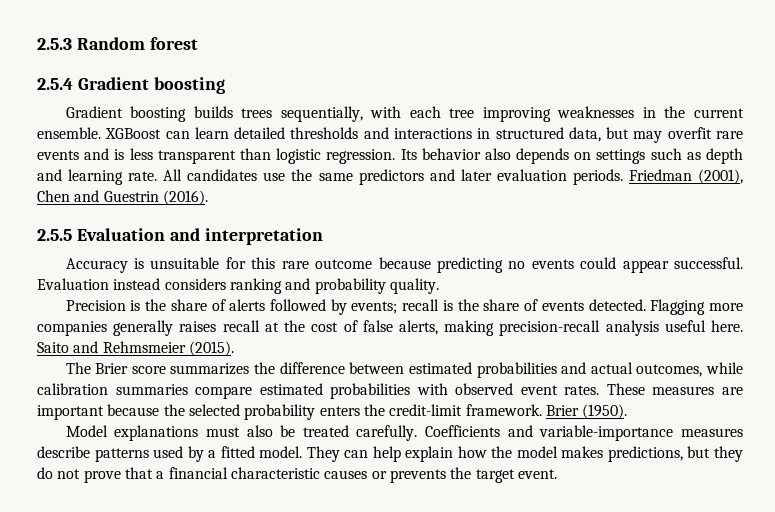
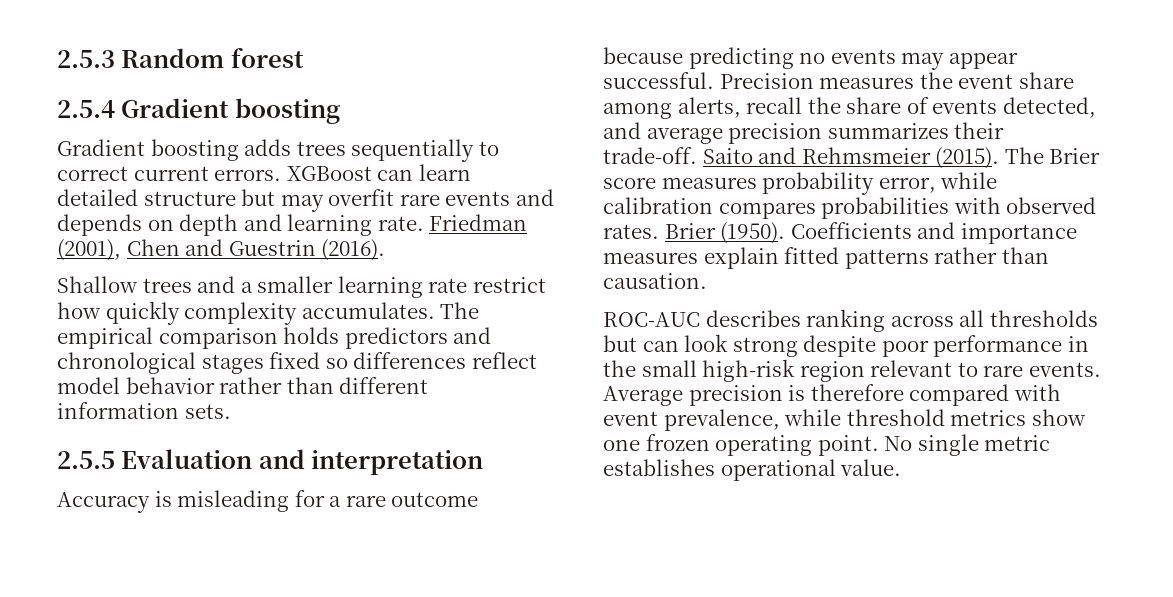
- Gradient boosting builds trees sequentially, with each tree improving weaknesses in the current ensemble. XGBoost can learn detailed thresholds and interactions in structured data, but may overfit rare events and is less transparent than logistic regression. Its behavior also depends on settings such as depth and learning rate. All candidates use the same predictors and later evaluation periods.
+ Gradient boosting adds trees sequentially to correct current errors. XGBoost can learn detailed structure but may overfit rare events and depends on depth and learning rate.
+ Shallow trees and a smaller learning rate restrict how quickly complexity accumulates. The empirical comparison holds predictors and chronological stages fixed so differences reflect model behavior rather than different information sets.
- Accuracy is unsuitable for this rare outcome because predicting no events could appear successful.
+ Accuracy is misleading for a rare outcome because predicting no events may appear successful.
- Evaluation instead considers ranking and probability quality.
- Precision is the share of alerts followed by events; recall is the share of events detected. Flagging more companies generally raises recall at the cost of false alerts, making precision-recall analysis useful here.
+ Precision measures the event share among alerts, recall the share of events detected, and average precision summarizes their trade-off.
- Saito and Rehmsmeier (2015).
- The Brier score summarizes the difference between estimated probabilities and actual outcomes, while calibration summaries compare estimated probabilities with observed event rates. These measures are important because the selected probability enters the credit-limit framework. Brier (1950).
- Model explanations must also be treated carefully. Coefficients and variable-importance measures describe patterns used by a fitted model. They can help explain how the model makes predictions, but they do not prove that a financial characteristic causes or prevents the target event.
+ Saito and Rehmsmeier (2015). The Brier score measures probability error, while calibration compares probabilities with observed rates. Brier (1950). Coefficients and importance measures explain fitted patterns rather than causation.
+ ROC-AUC describes ranking across all thresholds but can look strong despite poor performance in the small high-risk region relevant to rare events. Average precision is therefore compared with event prevalence, while threshold metrics show one frozen operating point. No single metric establishes operational value.

